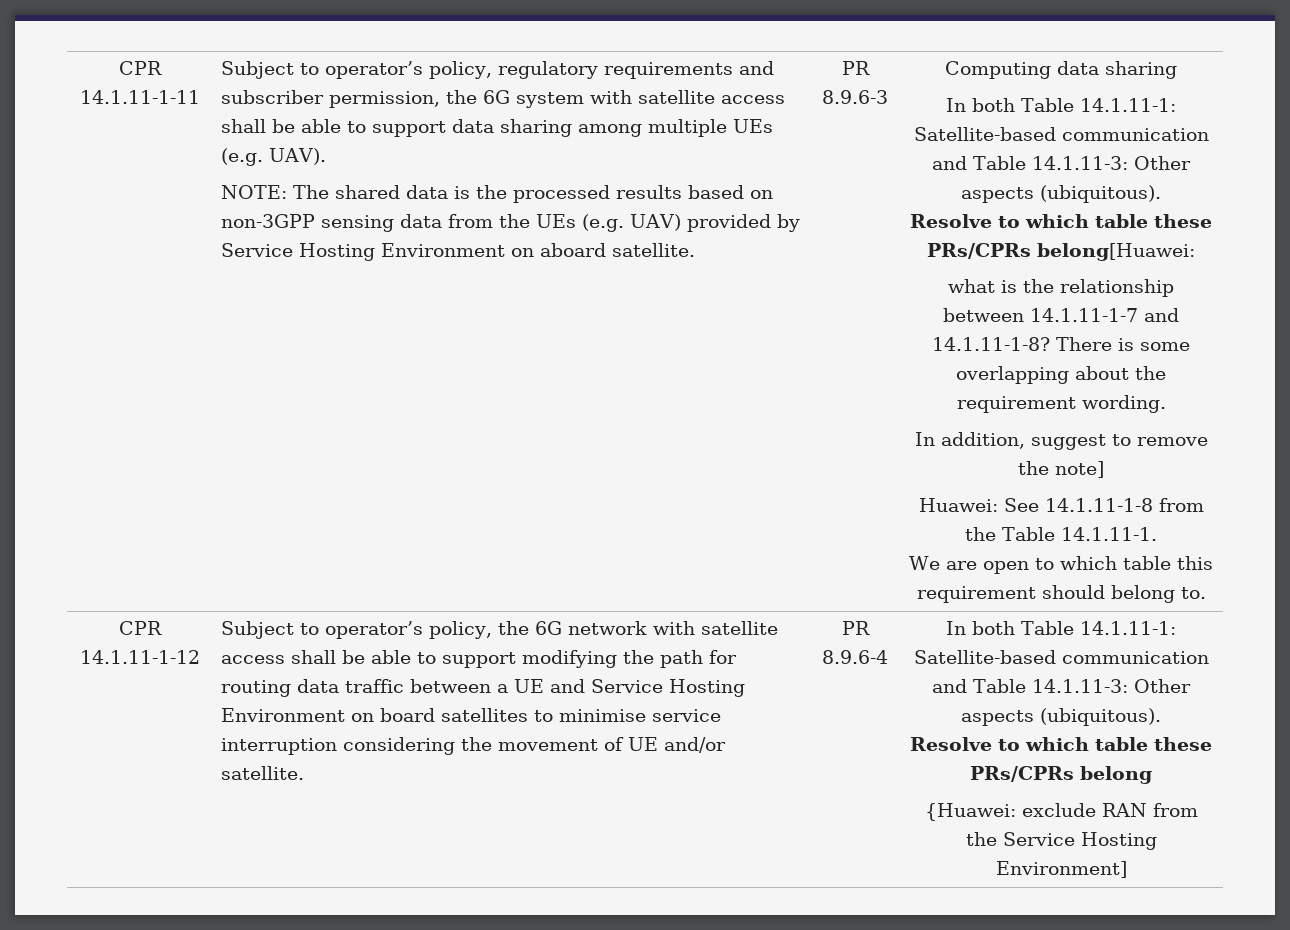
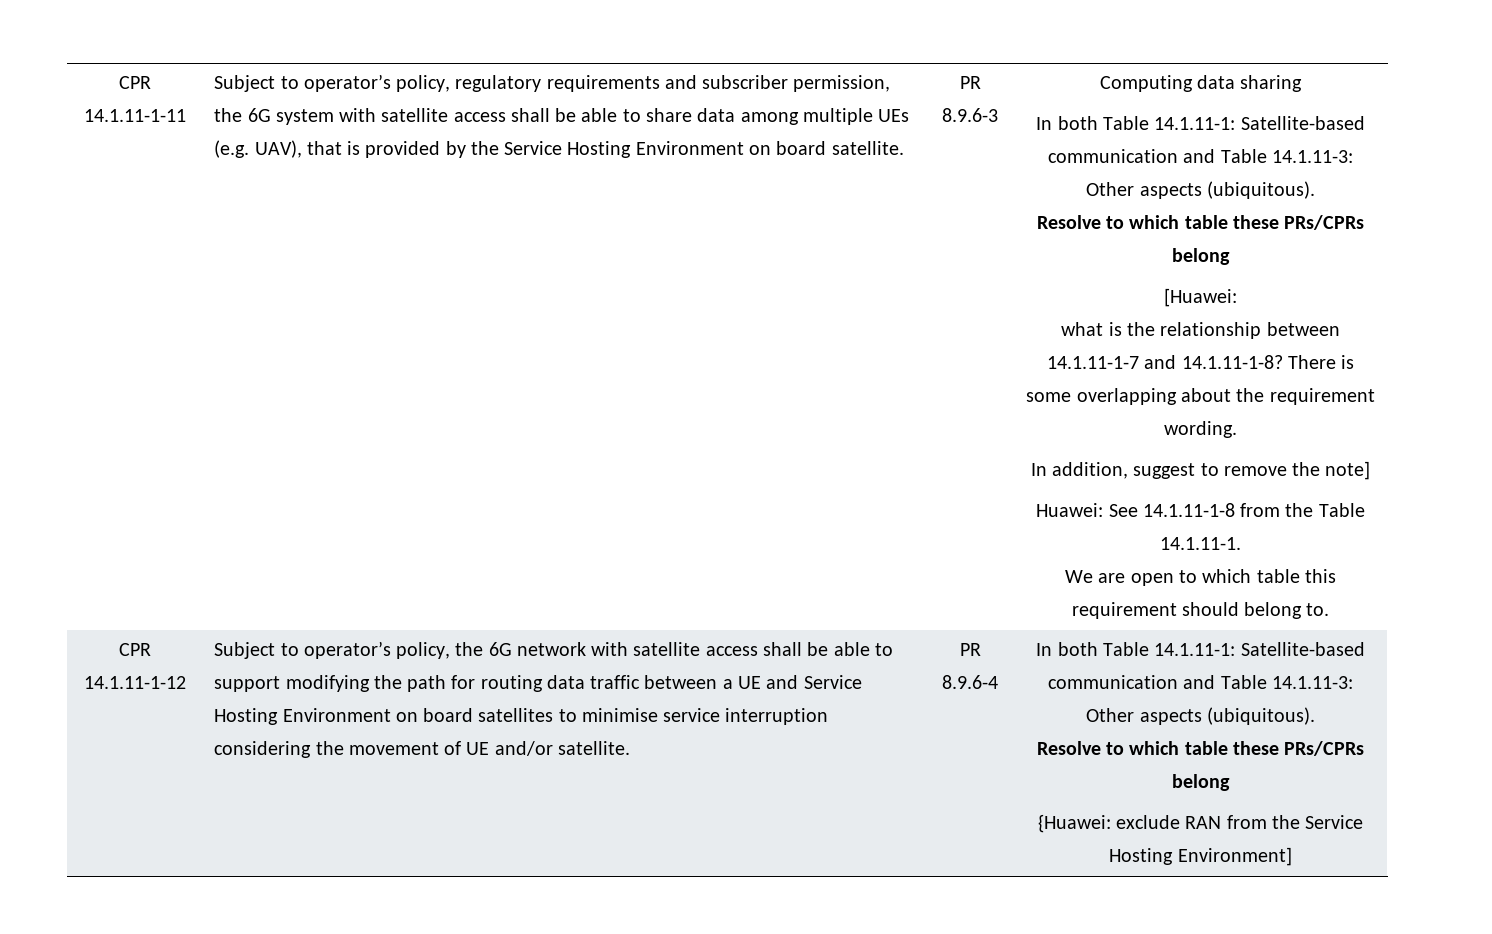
- Subject to operator’s policy, regulatory requirements and subscriber permission, the 6G system with satellite access shall be able to support data sharing among multiple UEs (e.g. UAV).
- NOTE: The shared data is the processed results based on non-3GPP sensing data from the UEs (e.g. UAV) provided by Service Hosting Environment on aboard satellite.
+ Subject to operator’s policy, regulatory requirements and subscriber permission, the 6G system with satellite access shall be able to share data among multiple UEs (e.g. UAV), that is provided by the Service Hosting Environment on board satellite.
  Computing data sharing
  In both Table 14.1.11-1: Satellite-based communication and Table 14.1.11-3: Other aspects (ubiquitous).
- Resolve to which table these PRs/CPRs belong[Huawei:
+ Resolve to which table these PRs/CPRs belong
+ [Huawei:

